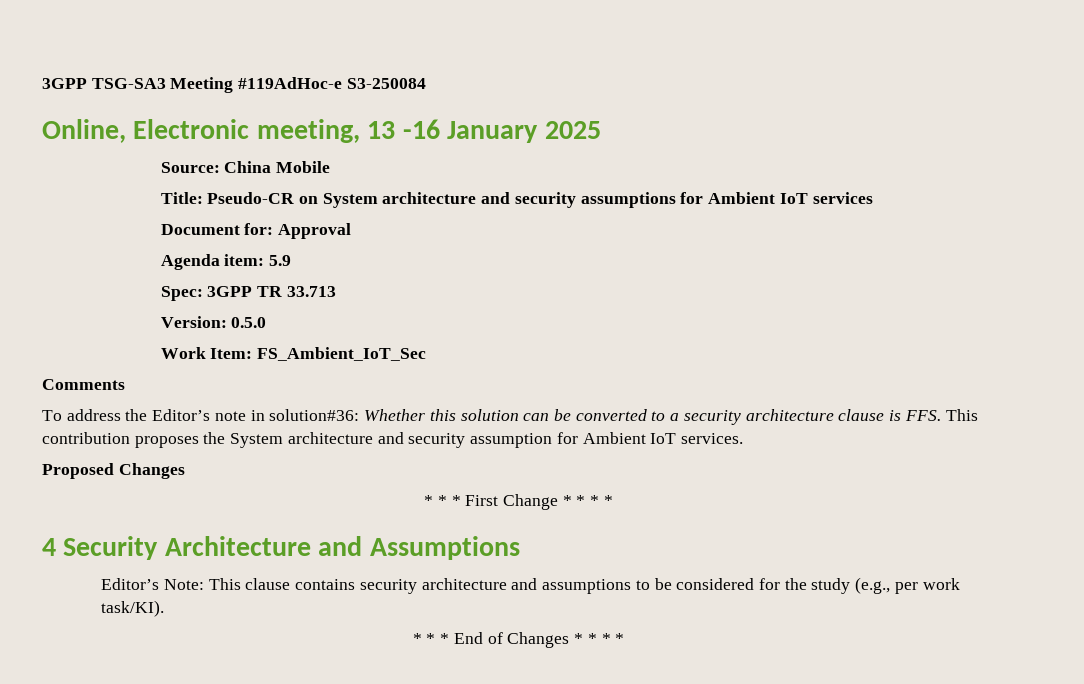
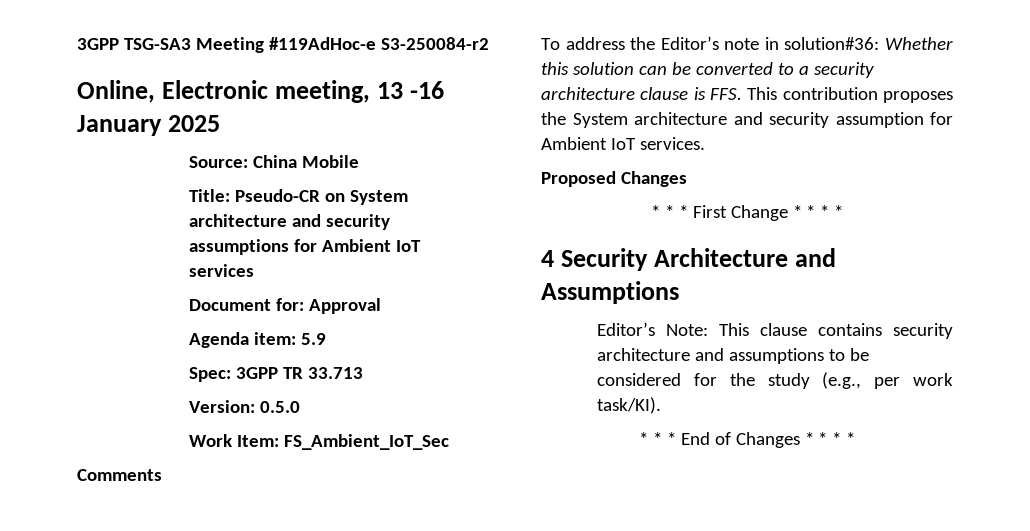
- 3GPP TSG-SA3 Meeting #119AdHoc-e S3-250084
+ 3GPP TSG-SA3 Meeting #119AdHoc-e S3-250084-r2

